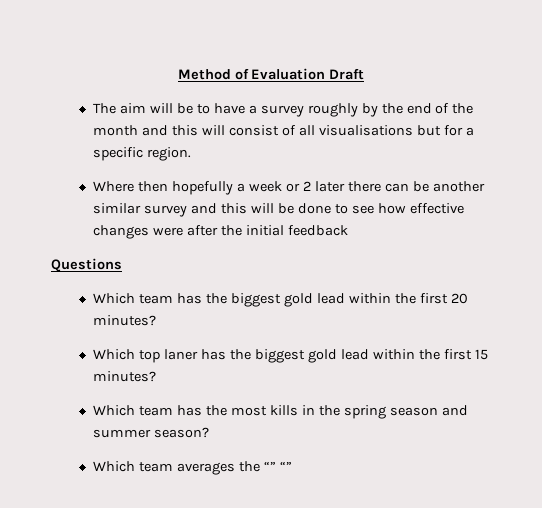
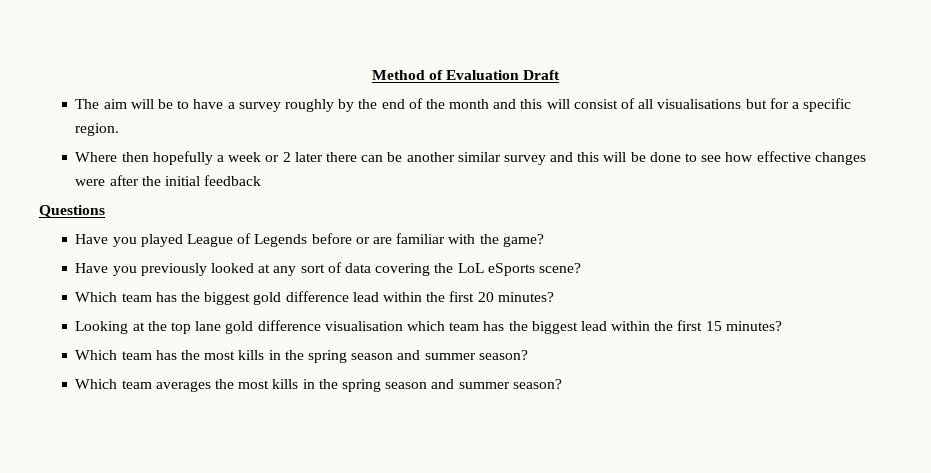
+ Have you played League of Legends before or are familiar with the game?
+ Have you previously looked at any sort of data covering the LoL eSports scene?
- Which team has the biggest gold lead within the first 20 minutes?
+ Which team has the biggest gold difference lead within the first 20 minutes?
- Which top laner has the biggest gold lead within the first 15 minutes?
+ Looking at the top lane gold difference visualisation which team has the biggest lead within the first 15 minutes?
- Which team averages the “” “”
+ Which team averages the most kills in the spring season and summer season?

